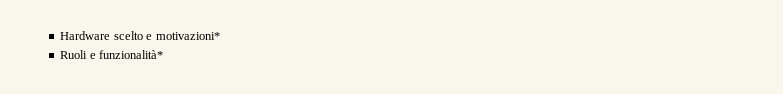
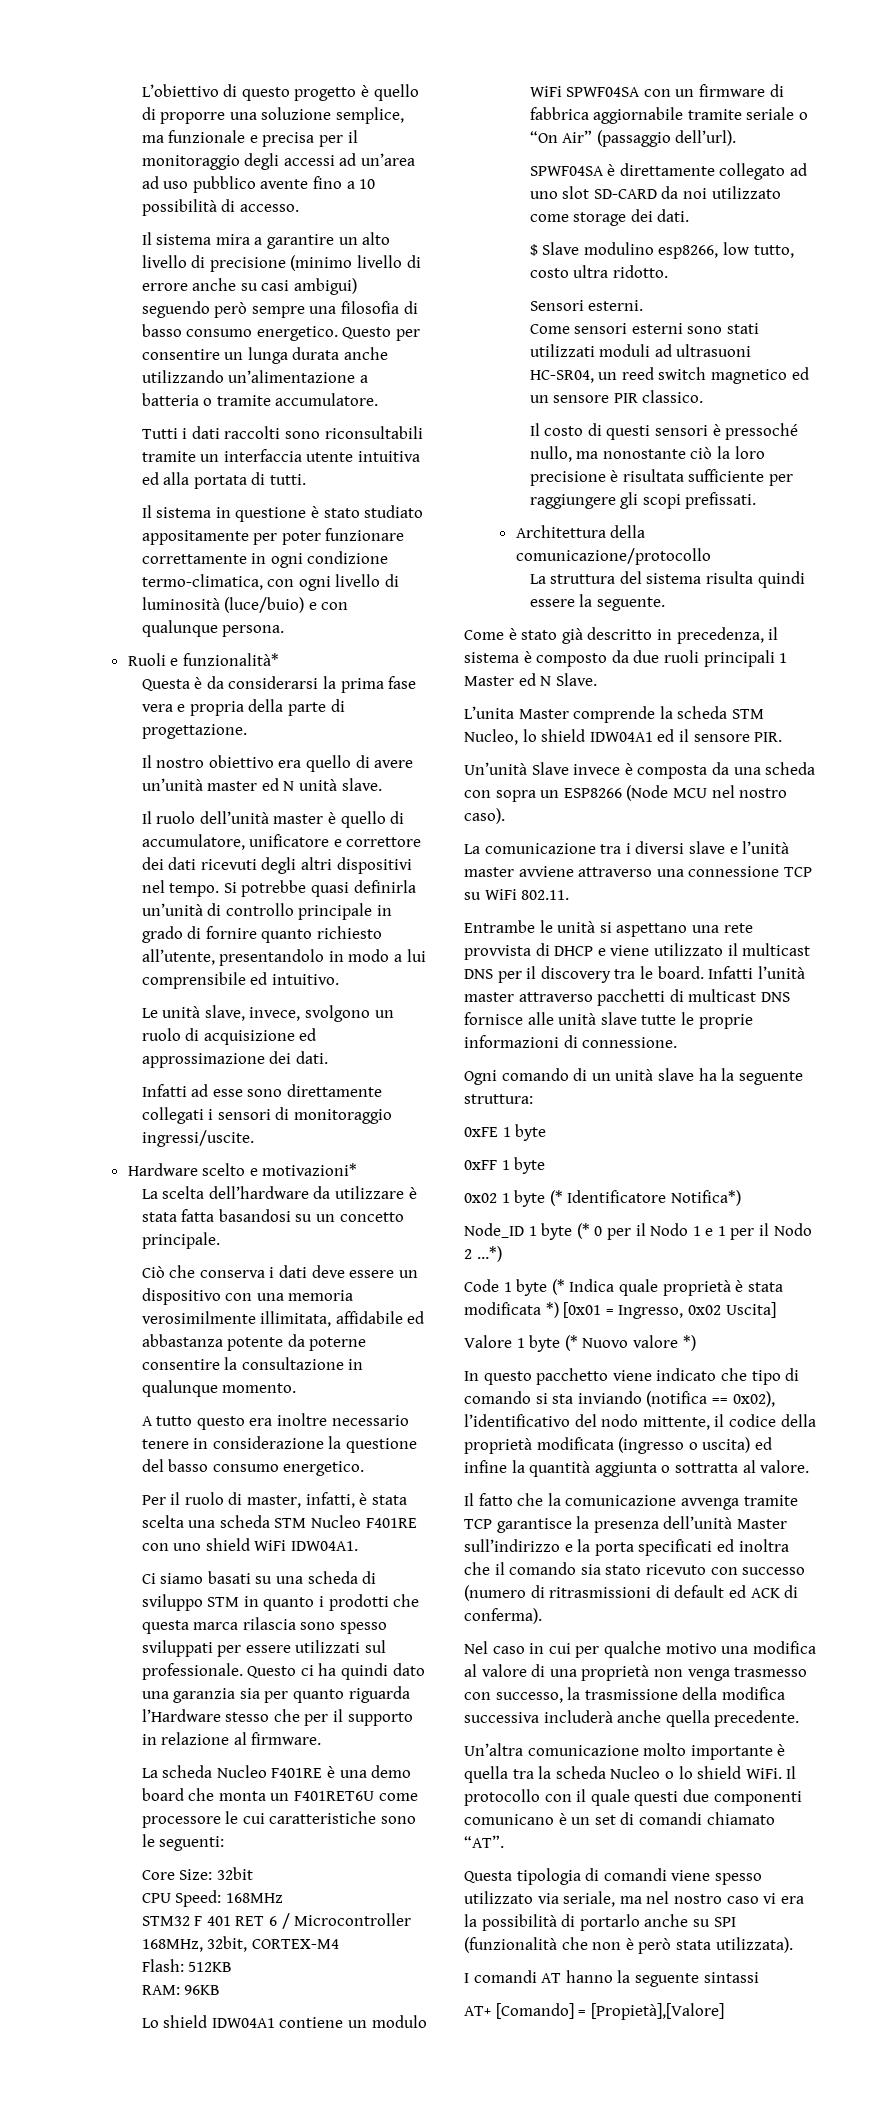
+ L’obiettivo di questo progetto è quello di proporre una soluzione semplice, ma funzionale e precisa per il monitoraggio degli accessi ad un’area ad uso pubblico avente fino a 10 possibilità di accesso.
+ Il sistema mira a garantire un alto livello di precisione (minimo livello di errore anche su casi ambigui) seguendo però sempre una filosofia di basso consumo energetico. Questo per consentire un lunga durata anche utilizzando un’alimentazione a batteria o tramite accumulatore.
+ Tutti i dati raccolti sono riconsultabili tramite un interfaccia utente intuitiva ed alla portata di tutti.
+ Il sistema in questione è stato studiato appositamente per poter funzionare correttamente in ogni condizione termo-climatica, con ogni livello di luminosità (luce/buio) e con qualunque persona.
+ Ruoli e funzionalità*
+ Questa è da considerarsi la prima fase vera e propria della parte di progettazione.
+ Il nostro obiettivo era quello di avere un’unità master ed N unità slave.
+ Il ruolo dell’unità master è quello di accumulatore, unificatore e correttore dei dati ricevuti degli altri dispositivi nel tempo. Si potrebbe quasi definirla un’unità di controllo principale in grado di fornire quanto richiesto all’utente, presentandolo in modo a lui comprensibile ed intuitivo.
+ Le unità slave, invece, svolgono un ruolo di acquisizione ed approssimazione dei dati.
+ Infatti ad esse sono direttamente collegati i sensori di monitoraggio ingressi/uscite.
  Hardware scelto e motivazioni*
- Ruoli e funzionalità*
+ La scelta dell’hardware da utilizzare è stata fatta basandosi su un concetto principale.
+ Ciò che conserva i dati deve essere un dispositivo con una memoria verosimilmente illimitata, affidabile ed abbastanza potente da poterne consentire la consultazione in qualunque momento.
+ A tutto questo era inoltre necessario tenere in considerazione la questione del basso consumo energetico.
+ Per il ruolo di master, infatti, è stata scelta una scheda STM Nucleo F401RE con uno shield WiFi IDW04A1.
+ Ci siamo basati su una scheda di sviluppo STM in quanto i prodotti che questa marca rilascia sono spesso sviluppati per essere utilizzati sul professionale. Questo ci ha quindi dato una garanzia sia per quanto riguarda l’Hardware stesso che per il supporto in relazione al firmware.
+ La scheda Nucleo F401RE è una demo board che monta un F401RET6U come processore le cui caratteristiche sono le seguenti:
+ Core Size: 32bit
+ CPU Speed: 168MHz
+ STM32 F 401 RET 6 / Microcontroller 168MHz, 32bit, CORTEX-M4
+ Flash: 512KB
+ RAM: 96KB
+ Lo shield IDW04A1 contiene un modulo WiFi SPWF04SA con un firmware di fabbrica aggiornabile tramite seriale o “On Air” (passaggio dell’url).
+ SPWF04SA è direttamente collegato ad uno slot SD-CARD da noi utilizzato come storage dei dati.
+ $ Slave modulino esp8266, low tutto, costo ultra ridotto.
+ Sensori esterni.
+ Come sensori esterni sono stati utilizzati moduli ad ultrasuoni HC-SR04, un reed switch magnetico ed un sensore PIR classico.
+ Il costo di questi sensori è pressoché nullo, ma nonostante ciò la loro precisione è risultata sufficiente per raggiungere gli scopi prefissati.
+ Architettura della comunicazione/protocollo
+ La struttura del sistema risulta quindi essere la seguente.
+ Come è stato già descritto in precedenza, il sistema è composto da due ruoli principali 1 Master ed N Slave.
+ L’unita Master comprende la scheda STM Nucleo, lo shield IDW04A1 ed il sensore PIR.
+ Un’unità Slave invece è composta da una scheda con sopra un ESP8266 (Node MCU nel nostro caso).
+ La comunicazione tra i diversi slave e l’unità master avviene attraverso una connessione TCP su WiFi 802.11.
+ Entrambe le unità si aspettano una rete provvista di DHCP e viene utilizzato il multicast DNS per il discovery tra le board. Infatti l’unità master attraverso pacchetti di multicast DNS fornisce alle unità slave tutte le proprie informazioni di connessione.
+ Ogni comando di un unità slave ha la seguente struttura:
+ 0xFE 1 byte
+ 0xFF 1 byte
+ 0x02 1 byte (* Identificatore Notifica*)
+ Node_ID 1 byte (* 0 per il Nodo 1 e 1 per il Nodo 2 …*)
+ Code 1 byte (* Indica quale proprietà è stata modificata *) [0x01 = Ingresso, 0x02 Uscita]
+ Valore 1 byte (* Nuovo valore *)
+ In questo pacchetto viene indicato che tipo di comando si sta inviando (notifica == 0x02), l’identificativo del nodo mittente, il codice della proprietà modificata (ingresso o uscita) ed infine la quantità aggiunta o sottratta al valore.
+ Il fatto che la comunicazione avvenga tramite TCP garantisce la presenza dell’unità Master sull’indirizzo e la porta specificati ed inoltra che il comando sia stato ricevuto con successo (numero di ritrasmissioni di default ed ACK di conferma).
+ Nel caso in cui per qualche motivo una modifica al valore di una proprietà non venga trasmesso con successo, la trasmissione della modifica successiva includerà anche quella precedente.
+ Un’altra comunicazione molto importante è quella tra la scheda Nucleo o lo shield WiFi. Il protocollo con il quale questi due componenti comunicano è un set di comandi chiamato “AT”.
+ Questa tipologia di comandi viene spesso utilizzato via seriale, ma nel nostro caso vi era la possibilità di portarlo anche su SPI (funzionalità che non è però stata utilizzata).
+ I comandi AT hanno la seguente sintassi
+ AT+ [Comando] = [Propietà],[Valore]

